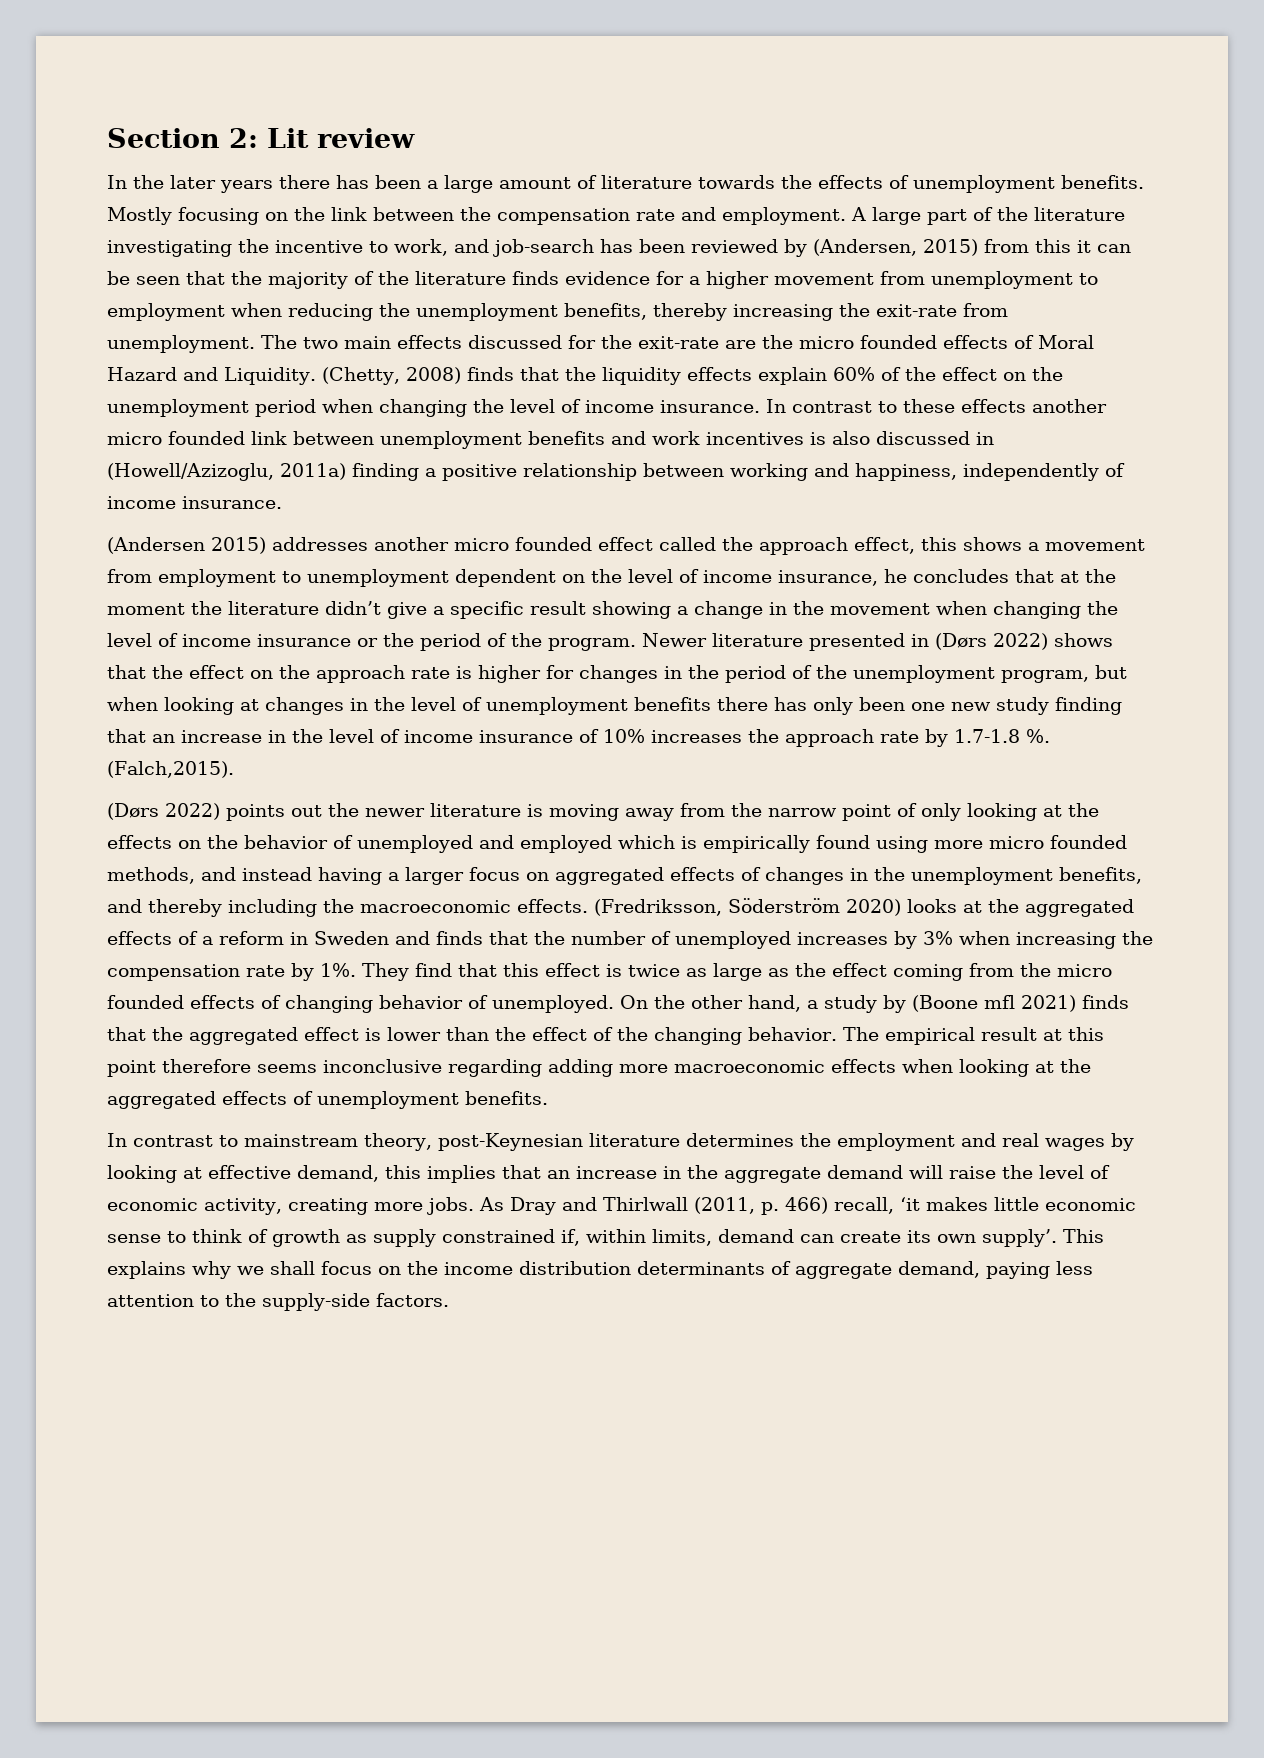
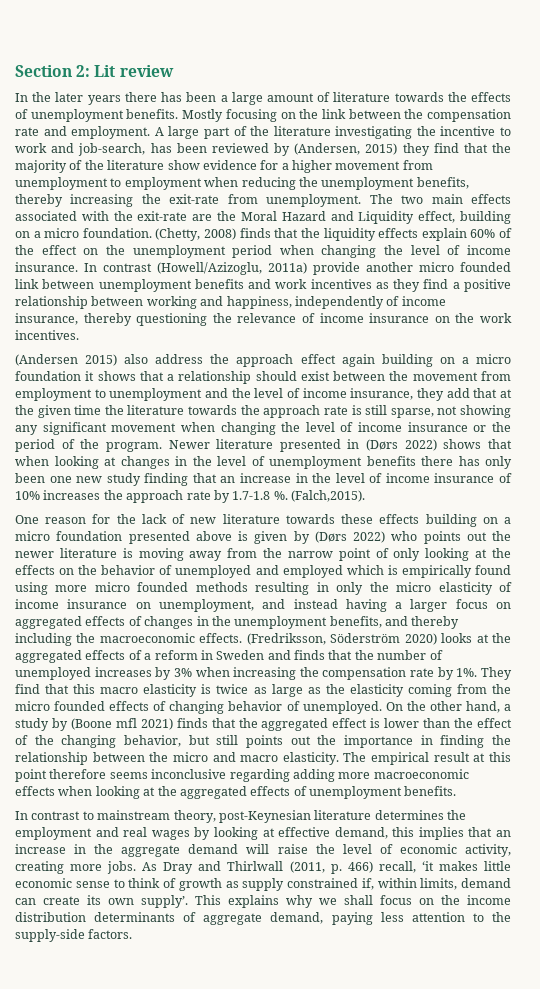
- A large part of the literature investigating the incentive to work, and job-search has been reviewed by (Andersen, 2015) from this it can be seen that the majority of the literature finds evidence for a higher movement from unemployment to employment when reducing the unemployment benefits, thereby increasing the exit-rate from unemployment.
+ A large part of the literature investigating the incentive to work and job-search, has been reviewed by (Andersen, 2015) they find that the majority of the literature show evidence for a higher movement from unemployment to employment when reducing the unemployment benefits, thereby increasing the exit-rate from unemployment.
- The two main effects discussed for the exit-rate are the micro founded effects of Moral Hazard and Liquidity.
+ The two main effects associated with the exit-rate are the Moral Hazard and Liquidity effect, building on a micro foundation.
- In contrast to these effects another micro founded link between unemployment benefits and work incentives is also discussed in (Howell/Azizoglu, 2011a) finding a positive relationship between working and happiness, independently of income insurance.
- (Andersen 2015) addresses another micro founded effect called the approach effect, this shows a movement from employment to unemployment dependent on the level of income insurance, he concludes that at the moment the literature didn’t give a specific result showing a change in the movement when changing the level of income insurance or the period of the program.
+ In contrast (Howell/Azizoglu, 2011a) provide another micro founded link between unemployment benefits and work incentives as they find a positive relationship between working and happiness, independently of income insurance, thereby questioning the relevance of income insurance on the work incentives.
+ (Andersen 2015) also address the approach effect again building on a micro foundation it shows that a relationship should exist between the movement from employment to unemployment and the level of income insurance, they add that at the given time the literature towards the approach rate is still sparse, not showing any significant movement when changing the level of income insurance or the period of the program.
- Newer literature presented in (Dørs 2022) shows that the effect on the approach rate is higher for changes in the period of the unemployment program, but when looking at changes in the level of unemployment benefits there has only been one new study finding that an increase in the level of income insurance of 10% increases the approach rate by 1.7-1.8 %.
+ Newer literature presented in (Dørs 2022) shows that when looking at changes in the level of unemployment benefits there has only been one new study finding that an increase in the level of income insurance of 10% increases the approach rate by 1.7-1.8 %.
- (Dørs 2022) points out the newer literature is moving away from the narrow point of only looking at the effects on the behavior of unemployed and employed which is empirically found using more micro founded methods, and instead having a larger focus on aggregated effects of changes in the unemployment benefits, and thereby including the macroeconomic effects.
+ One reason for the lack of new literature towards these effects building on a micro foundation presented above is given by (Dørs 2022) who points out the newer literature is moving away from the narrow point of only looking at the effects on the behavior of unemployed and employed which is empirically found using more micro founded methods resulting in only the micro elasticity of income insurance on unemployment, and instead having a larger focus on aggregated effects of changes in the unemployment benefits, and thereby including the macroeconomic effects.
- They find that this effect is twice as large as the effect coming from the micro founded effects of changing behavior of unemployed.
+ They find that this macro elasticity is twice as large as the elasticity coming from the micro founded effects of changing behavior of unemployed.
- On the other hand, a study by (Boone mfl 2021) finds that the aggregated effect is lower than the effect of the changing behavior.
+ On the other hand, a study by (Boone mfl 2021) finds that the aggregated effect is lower than the effect of the changing behavior, but still points out the importance in finding the relationship between the micro and macro elasticity.

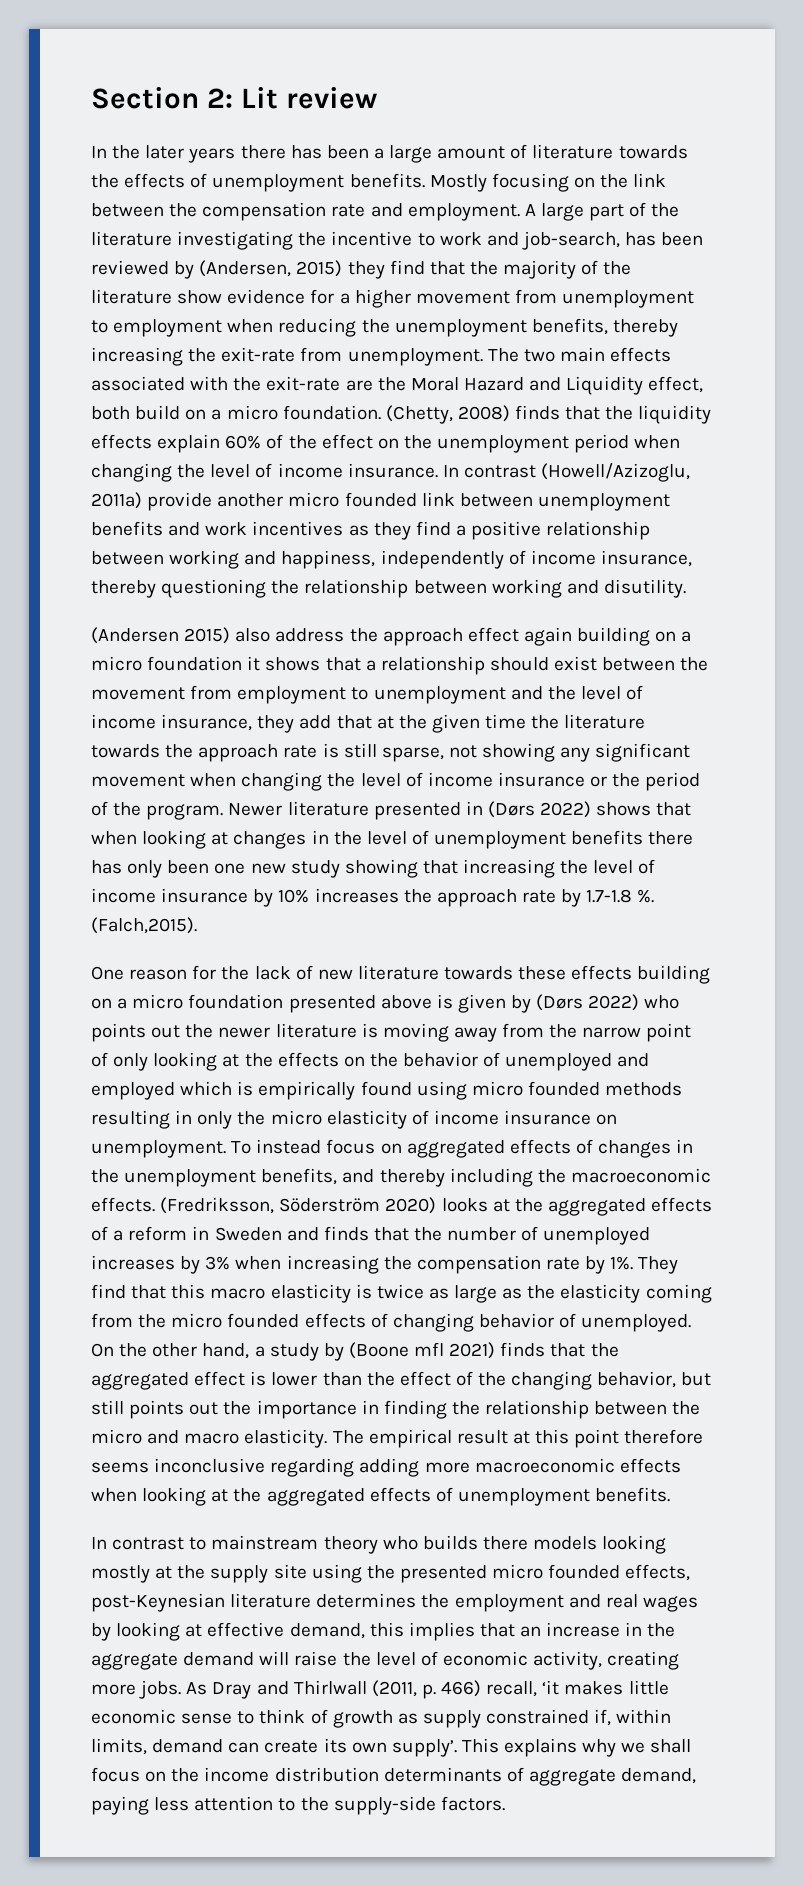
- The two main effects associated with the exit-rate are the Moral Hazard and Liquidity effect, building on a micro foundation.
+ The two main effects associated with the exit-rate are the Moral Hazard and Liquidity effect, both build on a micro foundation.
- In contrast (Howell/Azizoglu, 2011a) provide another micro founded link between unemployment benefits and work incentives as they find a positive relationship between working and happiness, independently of income insurance, thereby questioning the relevance of income insurance on the work incentives.
+ In contrast (Howell/Azizoglu, 2011a) provide another micro founded link between unemployment benefits and work incentives as they find a positive relationship between working and happiness, independently of income insurance, thereby questioning the relationship between working and disutility.
- Newer literature presented in (Dørs 2022) shows that when looking at changes in the level of unemployment benefits there has only been one new study finding that an increase in the level of income insurance of 10% increases the approach rate by 1.7-1.8 %.
+ Newer literature presented in (Dørs 2022) shows that when looking at changes in the level of unemployment benefits there has only been one new study showing that increasing the level of income insurance by 10% increases the approach rate by 1.7-1.8 %.
- One reason for the lack of new literature towards these effects building on a micro foundation presented above is given by (Dørs 2022) who points out the newer literature is moving away from the narrow point of only looking at the effects on the behavior of unemployed and employed which is empirically found using more micro founded methods resulting in only the micro elasticity of income insurance on unemployment, and instead having a larger focus on aggregated effects of changes in the unemployment benefits, and thereby including the macroeconomic effects.
+ One reason for the lack of new literature towards these effects building on a micro foundation presented above is given by (Dørs 2022) who points out the newer literature is moving away from the narrow point of only looking at the effects on the behavior of unemployed and employed which is empirically found using micro founded methods resulting in only the micro elasticity of income insurance on unemployment. To instead focus on aggregated effects of changes in the unemployment benefits, and thereby including the macroeconomic effects.
- In contrast to mainstream theory, post-Keynesian literature determines the employment and real wages by looking at effective demand, this implies that an increase in the aggregate demand will raise the level of economic activity, creating more jobs.
+ In contrast to mainstream theory who builds there models looking mostly at the supply site using the presented micro founded effects, post-Keynesian literature determines the employment and real wages by looking at effective demand, this implies that an increase in the aggregate demand will raise the level of economic activity, creating more jobs.

